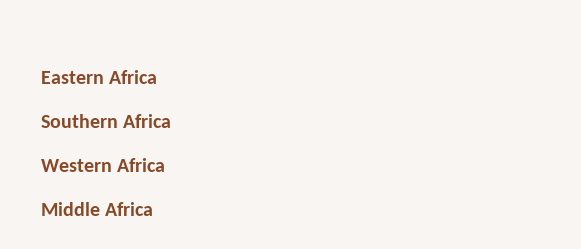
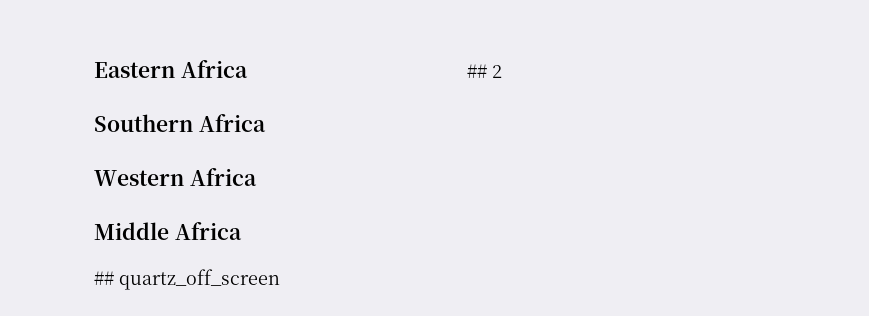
+ ## quartz_off_screen
+ ## 2

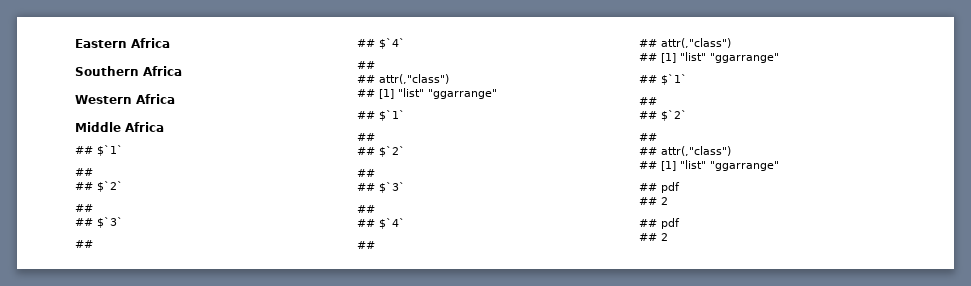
  Middle Africa
- ## quartz_off_screen
+ ## $`1`
+ ##
+ ## $`2`
+ ##
+ ## $`3`
+ ##
+ ## $`4`
+ ##
+ ## attr(,"class")
+ ## [1] "list" "ggarrange"
+ ## $`1`
+ ##
+ ## $`2`
+ ##
+ ## $`3`
+ ##
+ ## $`4`
+ ##
+ ## attr(,"class")
+ ## [1] "list" "ggarrange"
+ ## $`1`
+ ##
+ ## $`2`
+ ##
+ ## attr(,"class")
+ ## [1] "list" "ggarrange"
+ ## pdf
+ ## 2
+ ## pdf

